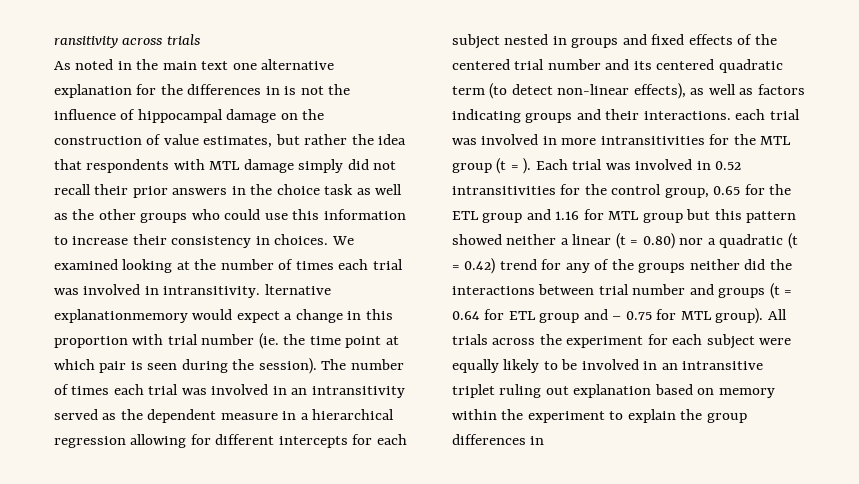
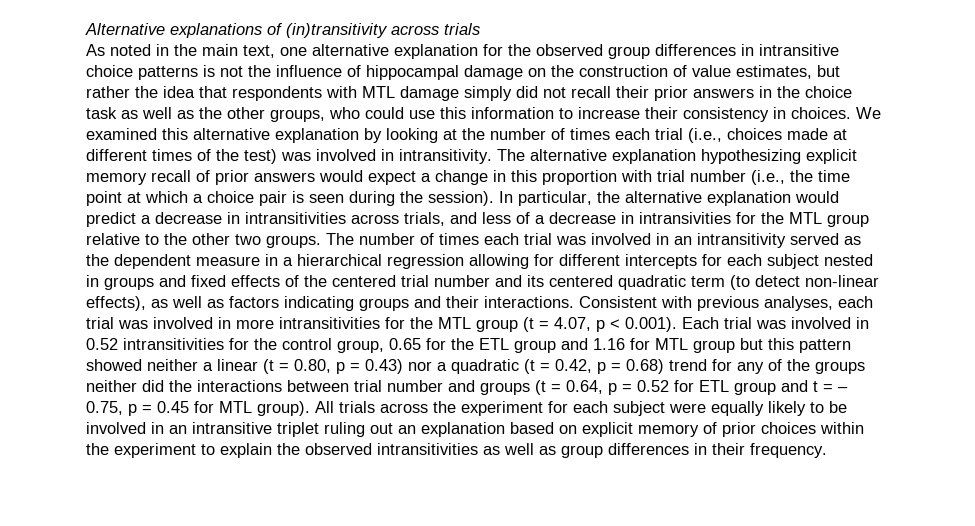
- ransitivity across trials
+ Alternative explanations of (in)transitivity across trials
- As noted in the main text one alternative explanation for the differences in is not the influence of hippocampal damage on the construction of value estimates, but rather the idea that respondents with MTL damage simply did not recall their prior answers in the choice task as well as the other groups who could use this information to increase their consistency in choices.
+ As noted in the main text, one alternative explanation for the observed group differences in intransitive choice patterns is not the influence of hippocampal damage on the construction of value estimates, but rather the idea that respondents with MTL damage simply did not recall their prior answers in the choice task as well as the other groups, who could use this information to increase their consistency in choices.
- We examined looking at the number of times each trial was involved in intransitivity. lternative explanationmemory would expect a change in this proportion with trial number (ie. the time point at which pair is seen during the session).
+ We examined this alternative explanation by looking at the number of times each trial (i.e., choices made at different times of the test) was involved in intransitivity. The alternative explanation hypothesizing explicit memory recall of prior answers would expect a change in this proportion with trial number (i.e., the time point at which a choice pair is seen during the session).
+ In particular, the alternative explanation would predict a decrease in intransitivities across trials, and less of a decrease in intransivities for the MTL group relative to the other two groups.
- The number of times each trial was involved in an intransitivity served as the dependent measure in a hierarchical regression allowing for different intercepts for each subject nested in groups and fixed effects of the centered trial number and its centered quadratic term (to detect non-linear effects), as well as factors indicating groups and their interactions. each trial was involved in more intransitivities for the MTL group (t = ). Each trial was involved in 0.52 intransitivities for the control group, 0.65 for the ETL group and 1.16 for MTL group but this pattern showed neither a linear (t = 0.80) nor a quadratic (t = 0.42) trend for any of the groups neither did the interactions between trial number and groups (t = 0.64 for ETL group and – 0.75 for MTL group).
+ The number of times each trial was involved in an intransitivity served as the dependent measure in a hierarchical regression allowing for different intercepts for each subject nested in groups and fixed effects of the centered trial number and its centered quadratic term (to detect non-linear effects), as well as factors indicating groups and their interactions. Consistent with previous analyses, each trial was involved in more intransitivities for the MTL group (t = 4.07, p < 0.001). Each trial was involved in 0.52 intransitivities for the control group, 0.65 for the ETL group and 1.16 for MTL group but this pattern showed neither a linear (t = 0.80, p = 0.43) nor a quadratic (t = 0.42, p = 0.68) trend for any of the groups neither did the interactions between trial number and groups (t = 0.64, p = 0.52 for ETL group and t = – 0.75, p = 0.45 for MTL group).
- All trials across the experiment for each subject were equally likely to be involved in an intransitive triplet ruling out explanation based on memory within the experiment to explain the group differences in
+ All trials across the experiment for each subject were equally likely to be involved in an intransitive triplet ruling out an explanation based on explicit memory of prior choices within the experiment to explain the observed intransitivities as well as group differences in their frequency.

